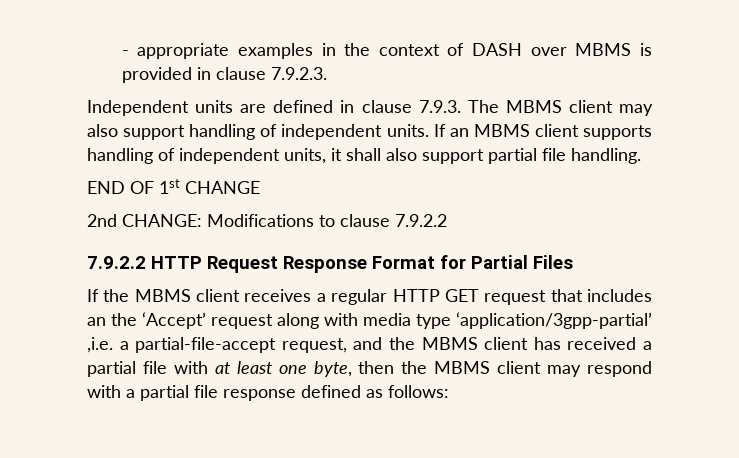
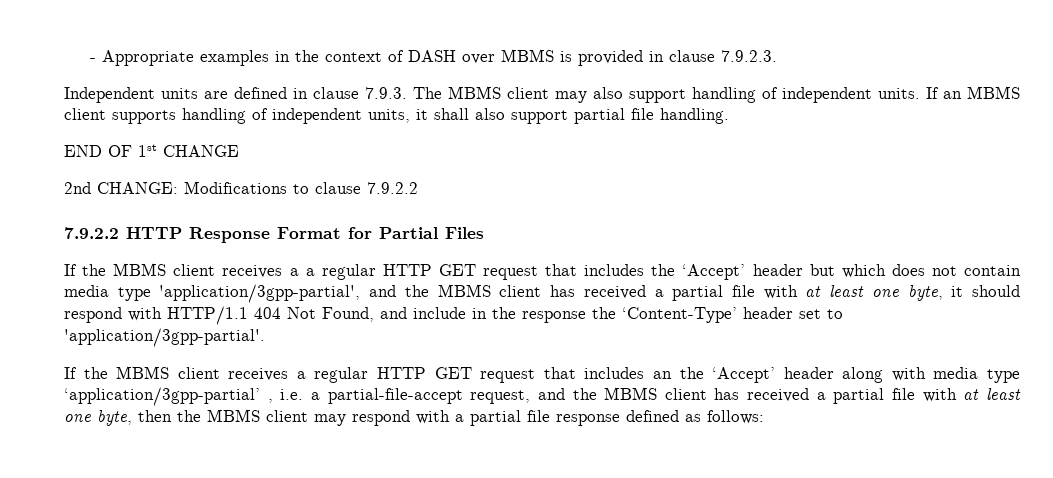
- - appropriate examples in the context of DASH over MBMS is provided in clause 7.9.2.3.
+ - Appropriate examples in the context of DASH over MBMS is provided in clause 7.9.2.3.
- 7.9.2.2 HTTP Request Response Format for Partial Files
+ 7.9.2.2 HTTP Response Format for Partial Files
+ If the MBMS client receives a a regular HTTP GET request that includes the ‘Accept’ header but which does not contain media type 'application/3gpp-partial', and the MBMS client has received a partial file with at least one byte, it should respond with HTTP/1.1 404 Not Found, and include in the response the ‘Content-Type’ header set to 'application/3gpp-partial'.
- If the MBMS client receives a regular HTTP GET request that includes an the ‘Accept’ request along with media type ‘application/3gpp-partial’ ,i.e. a partial-file-accept request, and the MBMS client has received a partial file with at least one byte, then the MBMS client may respond with a partial file response defined as follows:
+ If the MBMS client receives a regular HTTP GET request that includes an the ‘Accept’ header along with media type ‘application/3gpp-partial’ , i.e. a partial-file-accept request, and the MBMS client has received a partial file with at least one byte, then the MBMS client may respond with a partial file response defined as follows:

